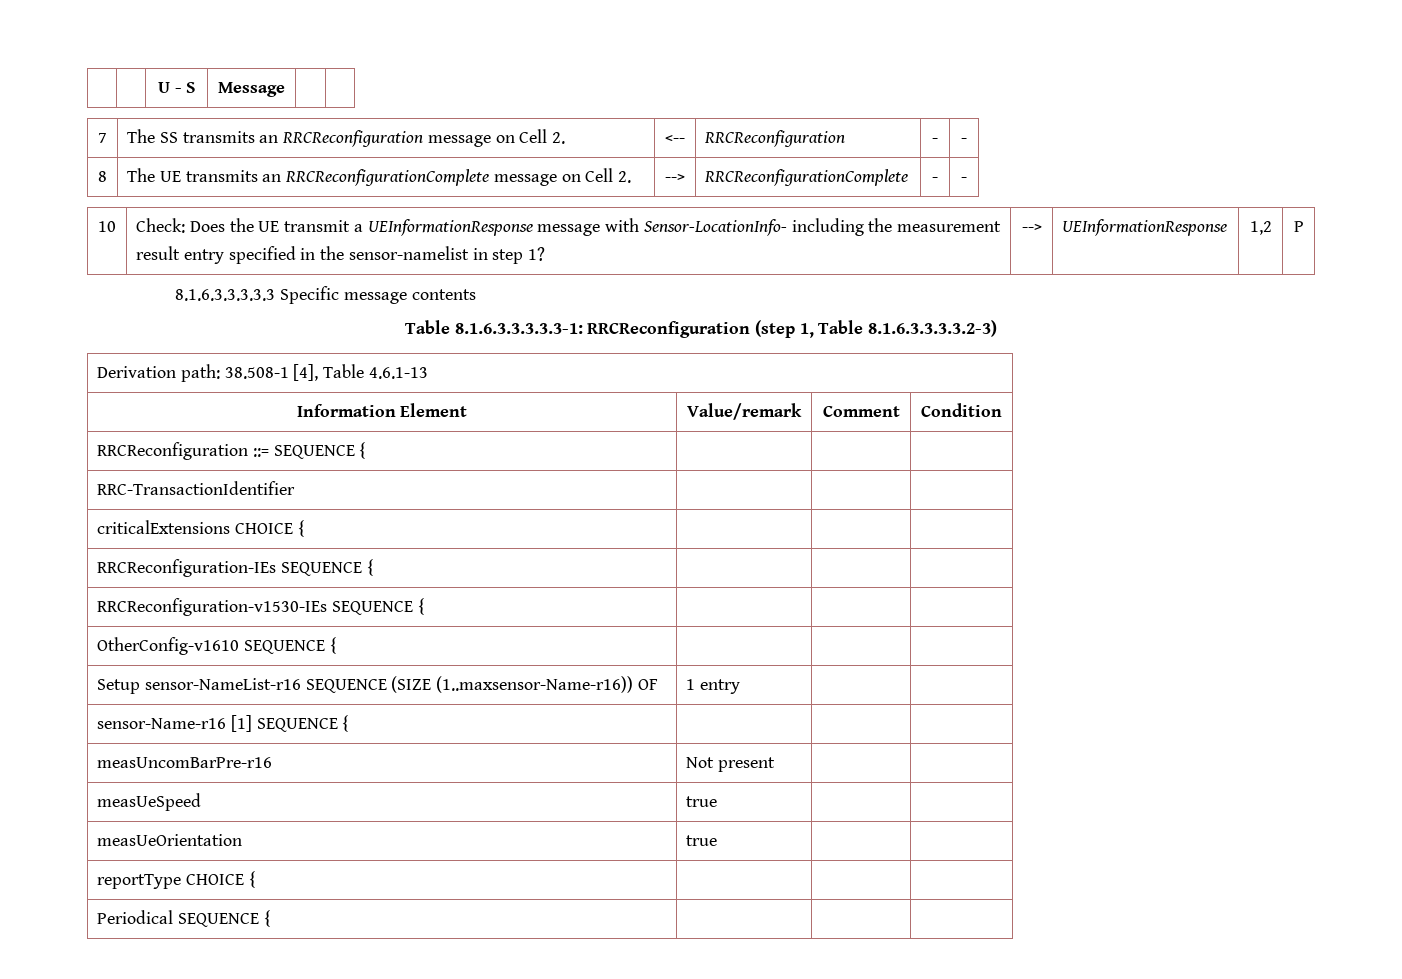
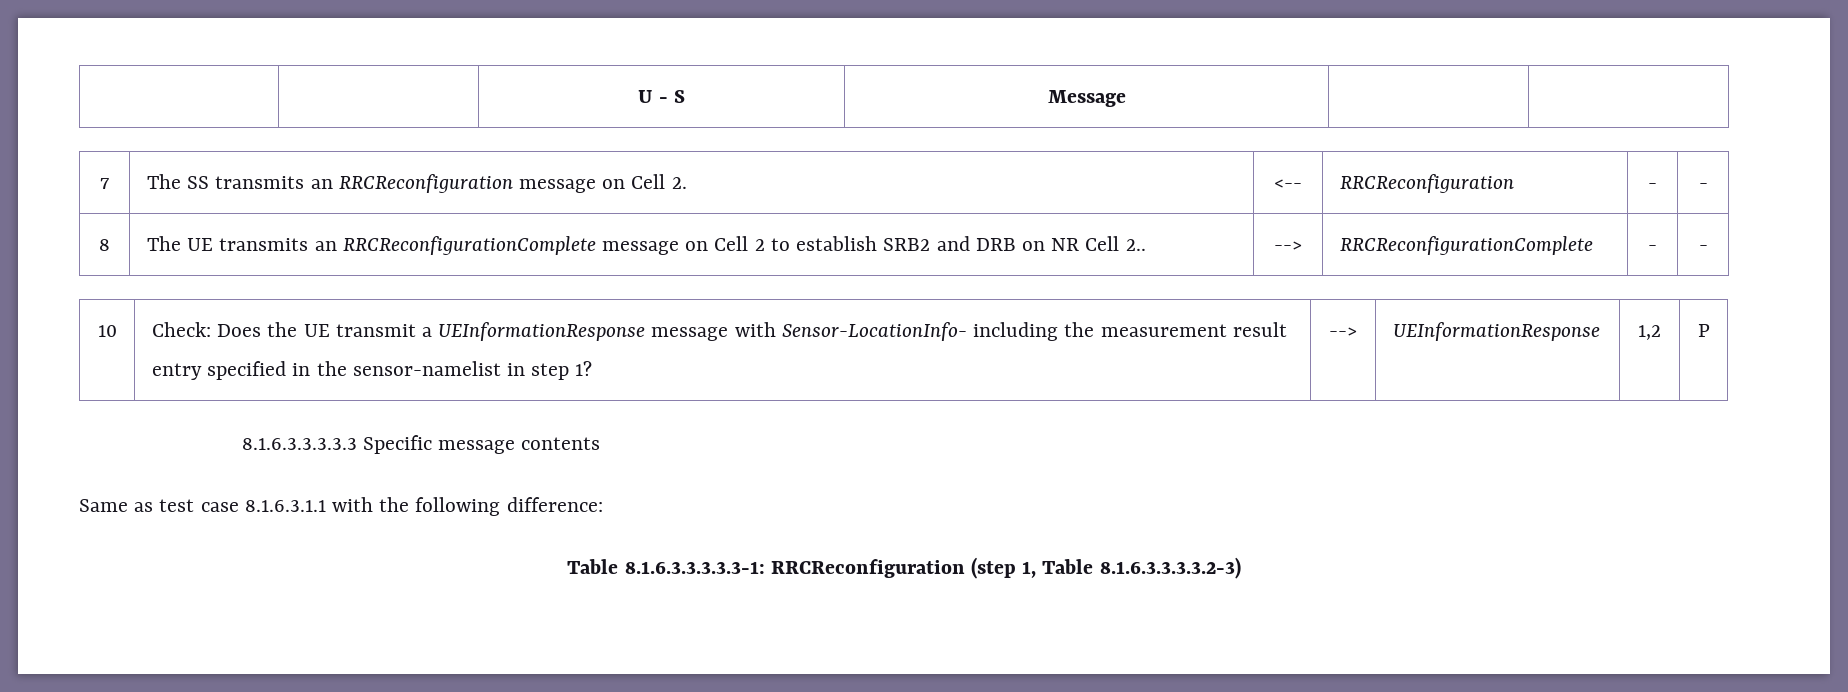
- 8 | The UE transmits an RRCReconfigurationComplete message on Cell 2. | --> | RRCReconfigurationComplete | - | -
+ 8 | The UE transmits an RRCReconfigurationComplete message on Cell 2 to establish SRB2 and DRB on NR Cell 2.. | --> | RRCReconfigurationComplete | - | -
+ Same as test case 8.1.6.3.1.1 with the following difference:
- Derivation path: 38.508-1 [4], Table 4.6.1-13
- Information Element | Value/remark | Comment | Condition
- RRCReconfiguration ::= SEQUENCE { | | |
- RRC-TransactionIdentifier | | |
- criticalExtensions CHOICE { | | |
- RRCReconfiguration-IEs SEQUENCE { | | |
- RRCReconfiguration-v1530-IEs SEQUENCE { | | |
- OtherConfig-v1610 SEQUENCE { | | |
- Setup sensor-NameList-r16 SEQUENCE (SIZE (1..maxsensor-Name-r16)) OF | 1 entry | |
- sensor-Name-r16 [1] SEQUENCE { | | |
- measUncomBarPre-r16 | Not present | |
- measUeSpeed | true | |
- measUeOrientation | true | |
- reportType CHOICE { | | |
- Periodical SEQUENCE { | | |

